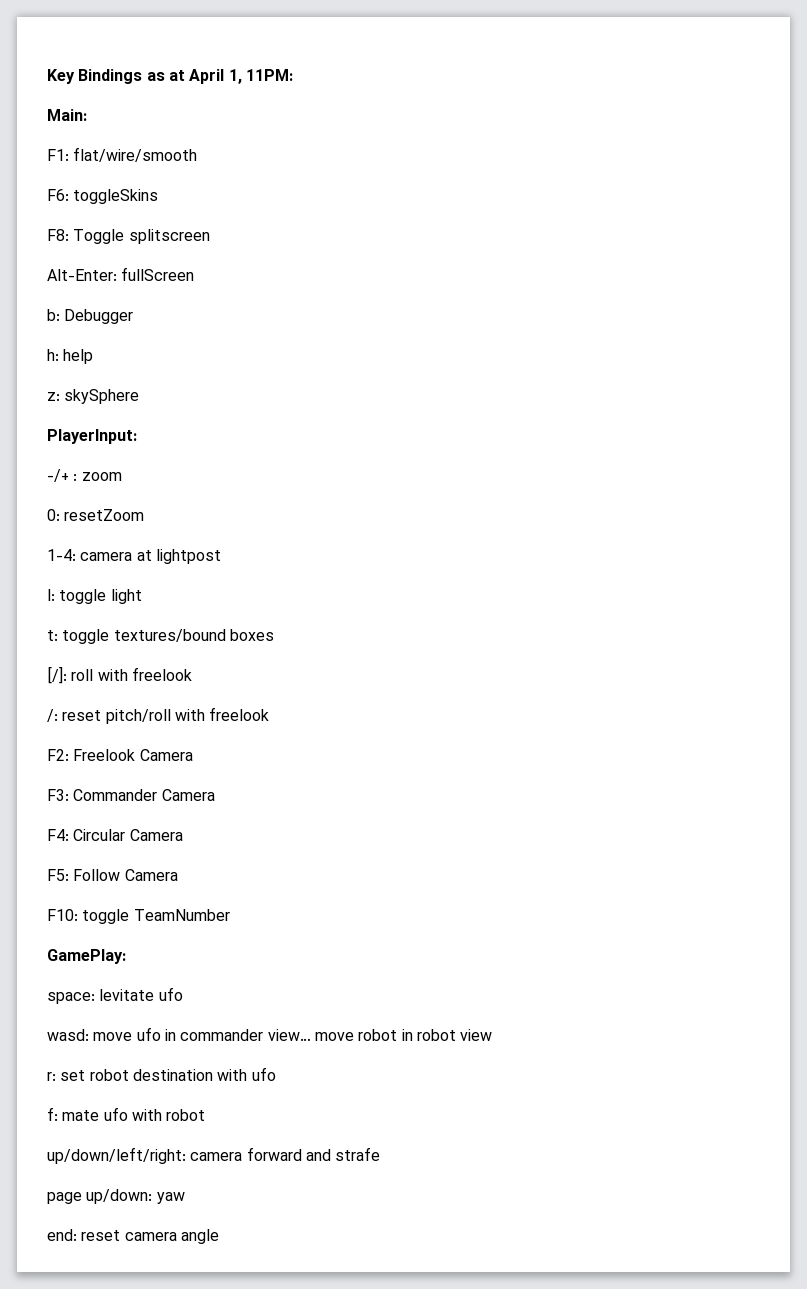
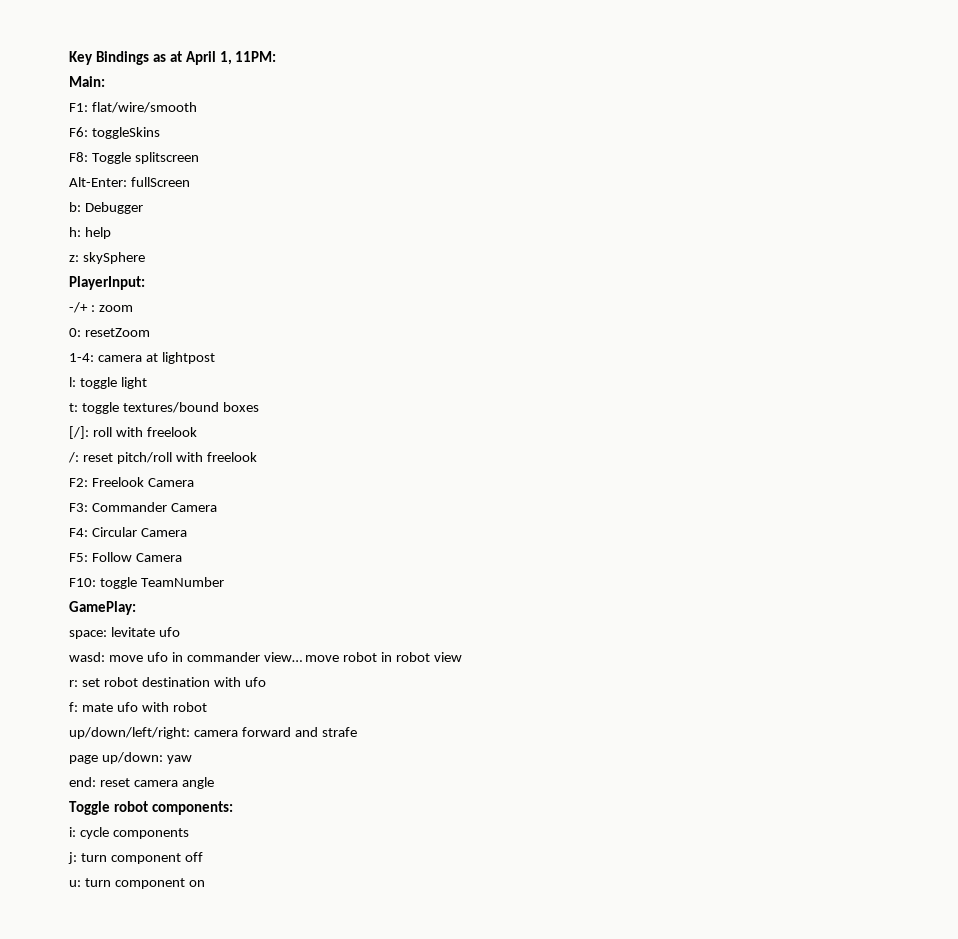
+ Toggle robot components:
+ i: cycle components
+ j: turn component off
+ u: turn component on

